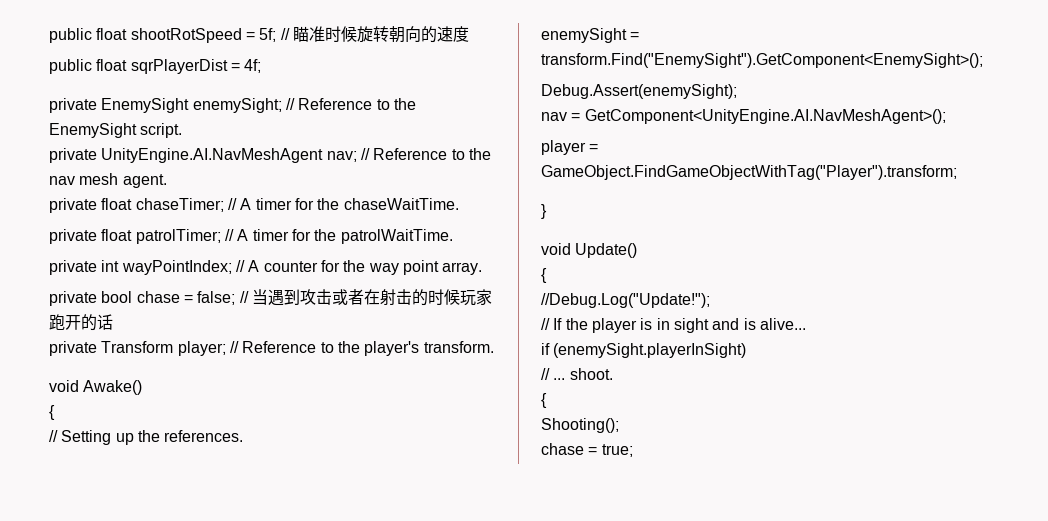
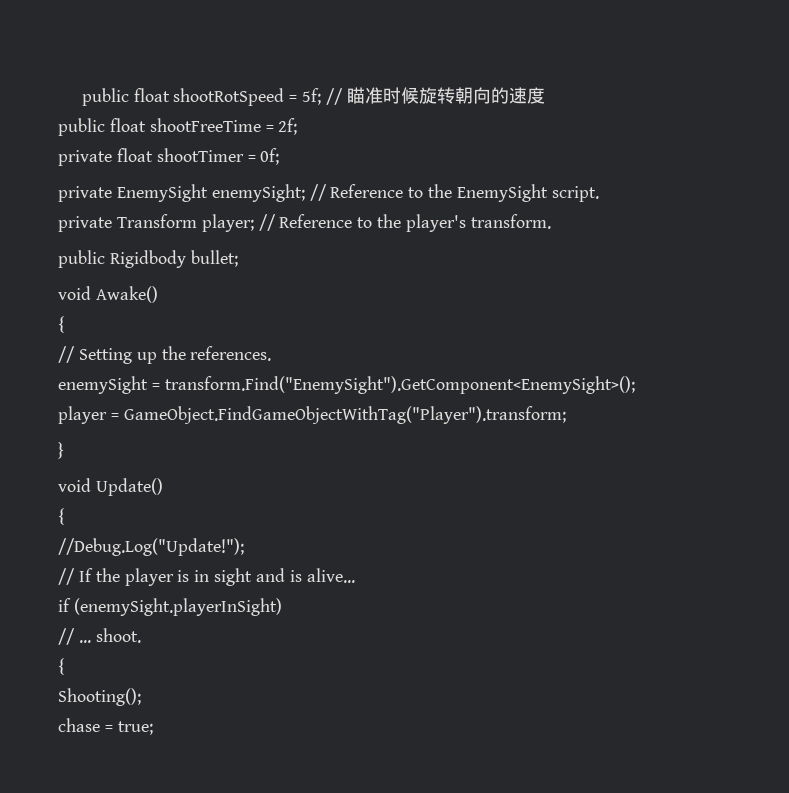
- public float sqrPlayerDist = 4f;
+ public float shootFreeTime = 2f;
+ private float shootTimer = 0f;
- private UnityEngine.AI.NavMeshAgent nav; // Reference to the nav mesh agent.
- private float chaseTimer; // A timer for the chaseWaitTime.
- private float patrolTimer; // A timer for the patrolWaitTime.
- private int wayPointIndex; // A counter for the way point array.
- private bool chase = false; // 当遇到攻击或者在射击的时候玩家跑开的话
+ public Rigidbody bullet;
- Debug.Assert(enemySight);
- nav = GetComponent<UnityEngine.AI.NavMeshAgent>();

